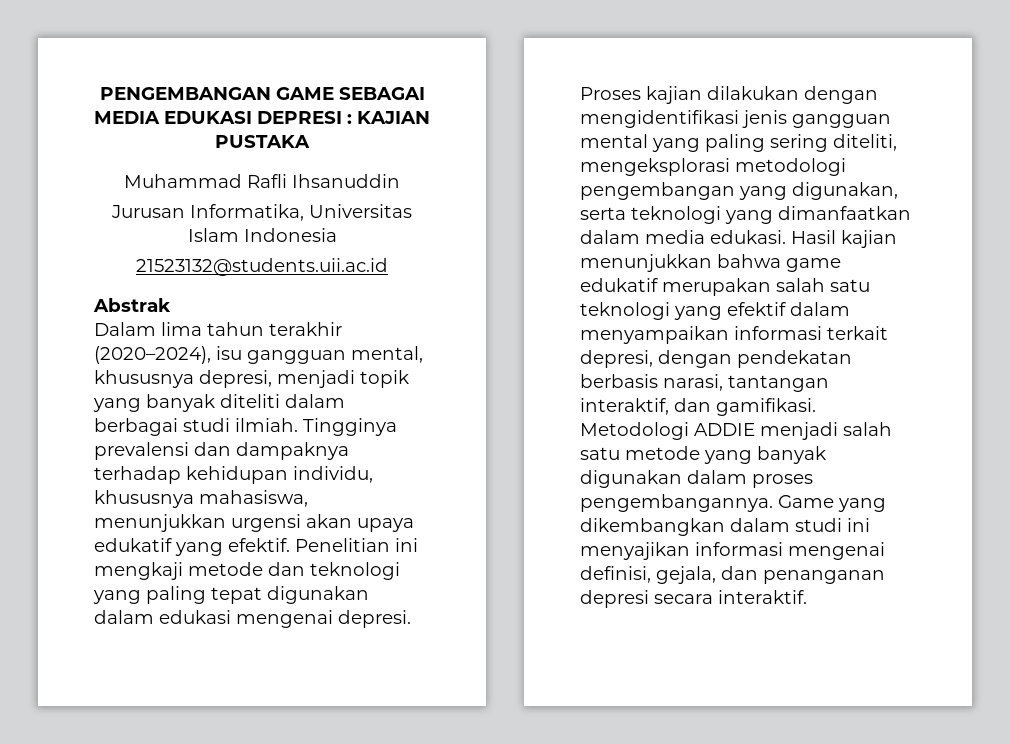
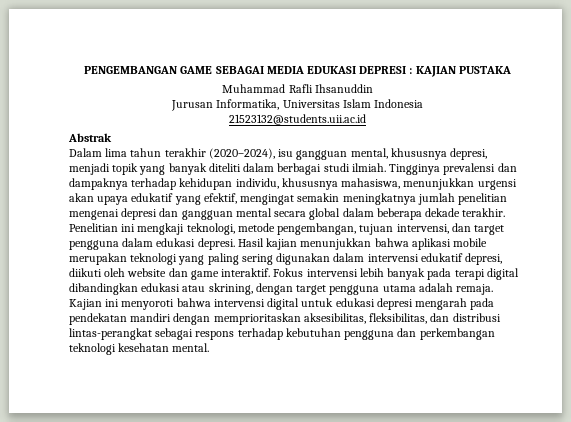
- Tingginya prevalensi dan dampaknya terhadap kehidupan individu, khususnya mahasiswa, menunjukkan urgensi akan upaya edukatif yang efektif. Penelitian ini mengkaji metode dan teknologi yang paling tepat digunakan dalam edukasi mengenai depresi. Proses kajian dilakukan dengan mengidentifikasi jenis gangguan mental yang paling sering diteliti, mengeksplorasi metodologi pengembangan yang digunakan, serta teknologi yang dimanfaatkan dalam media edukasi. Hasil kajian menunjukkan bahwa game edukatif merupakan salah satu teknologi yang efektif dalam menyampaikan informasi terkait depresi, dengan pendekatan berbasis narasi, tantangan interaktif, dan gamifikasi. Metodologi ADDIE menjadi salah satu metode yang banyak digunakan dalam proses pengembangannya. Game yang dikembangkan dalam studi ini menyajikan informasi mengenai definisi, gejala, dan penanganan depresi secara interaktif.
+ Tingginya prevalensi dan dampaknya terhadap kehidupan individu, khususnya mahasiswa, menunjukkan urgensi akan upaya edukatif yang efektif, mengingat semakin meningkatnya jumlah penelitian mengenai depresi dan gangguan mental secara global dalam beberapa dekade terakhir. Penelitian ini mengkaji teknologi, metode pengembangan, tujuan intervensi, dan target pengguna dalam edukasi depresi. Hasil kajian menunjukkan bahwa aplikasi mobile merupakan teknologi yang paling sering digunakan dalam intervensi edukatif depresi, diikuti oleh website dan game interaktif. Fokus intervensi lebih banyak pada terapi digital dibandingkan edukasi atau skrining, dengan target pengguna utama adalah remaja. Kajian ini menyoroti bahwa intervensi digital untuk edukasi depresi mengarah pada pendekatan mandiri dengan memprioritaskan aksesibilitas, fleksibilitas, dan distribusi lintas-perangkat sebagai respons terhadap kebutuhan pengguna dan perkembangan teknologi kesehatan mental.

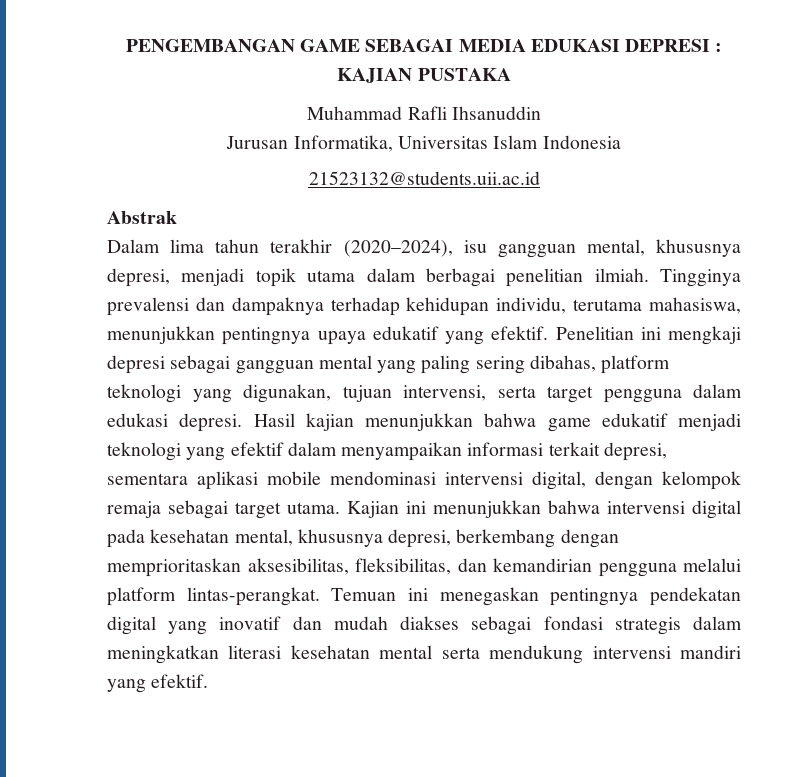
- Dalam lima tahun terakhir (2020–2024), isu gangguan mental, khususnya depresi, menjadi topik yang banyak diteliti dalam berbagai studi ilmiah.
+ Dalam lima tahun terakhir (2020–2024), isu gangguan mental, khususnya depresi, menjadi topik utama dalam berbagai penelitian ilmiah.
- Tingginya prevalensi dan dampaknya terhadap kehidupan individu, khususnya mahasiswa, menunjukkan urgensi akan upaya edukatif yang efektif, mengingat semakin meningkatnya jumlah penelitian mengenai depresi dan gangguan mental secara global dalam beberapa dekade terakhir. Penelitian ini mengkaji teknologi, metode pengembangan, tujuan intervensi, dan target pengguna dalam edukasi depresi.
+ Tingginya prevalensi dan dampaknya terhadap kehidupan individu, terutama mahasiswa, menunjukkan pentingnya upaya edukatif yang efektif. Penelitian ini mengkaji depresi sebagai gangguan mental yang paling sering dibahas, platform teknologi yang digunakan, tujuan intervensi, serta target pengguna dalam edukasi depresi.
- Hasil kajian menunjukkan bahwa aplikasi mobile merupakan teknologi yang paling sering digunakan dalam intervensi edukatif depresi, diikuti oleh website dan game interaktif. Fokus intervensi lebih banyak pada terapi digital dibandingkan edukasi atau skrining, dengan target pengguna utama adalah remaja.
+ Hasil kajian menunjukkan bahwa game edukatif menjadi teknologi yang efektif dalam menyampaikan informasi terkait depresi, sementara aplikasi mobile mendominasi intervensi digital, dengan kelompok remaja sebagai target utama.
- Kajian ini menyoroti bahwa intervensi digital untuk edukasi depresi mengarah pada pendekatan mandiri dengan memprioritaskan aksesibilitas, fleksibilitas, dan distribusi lintas-perangkat sebagai respons terhadap kebutuhan pengguna dan perkembangan teknologi kesehatan mental.
+ Kajian ini menunjukkan bahwa intervensi digital pada kesehatan mental, khususnya depresi, berkembang dengan memprioritaskan aksesibilitas, fleksibilitas, dan kemandirian pengguna melalui platform lintas-perangkat. Temuan ini menegaskan pentingnya pendekatan digital yang inovatif dan mudah diakses sebagai fondasi strategis dalam meningkatkan literasi kesehatan mental serta mendukung intervensi mandiri yang efektif.

